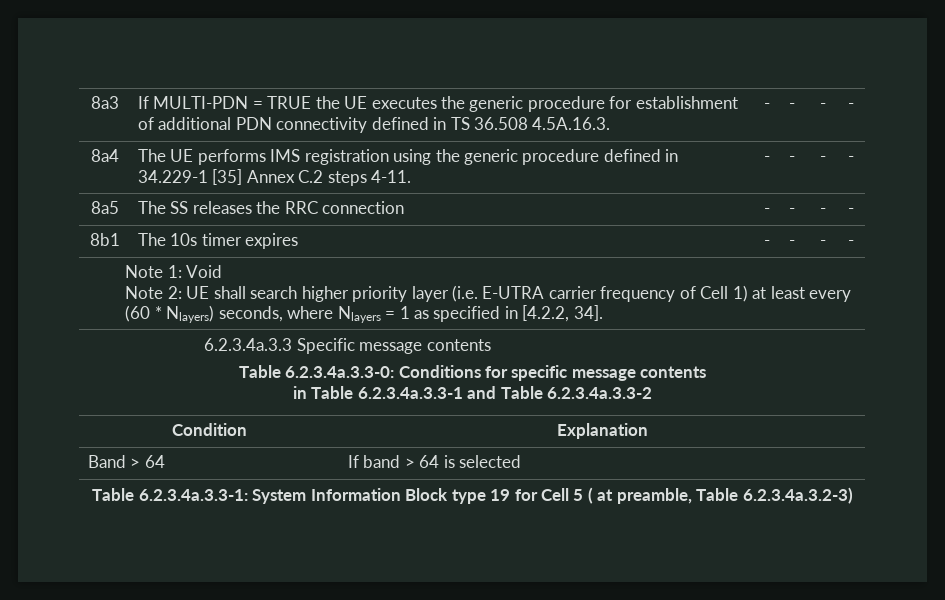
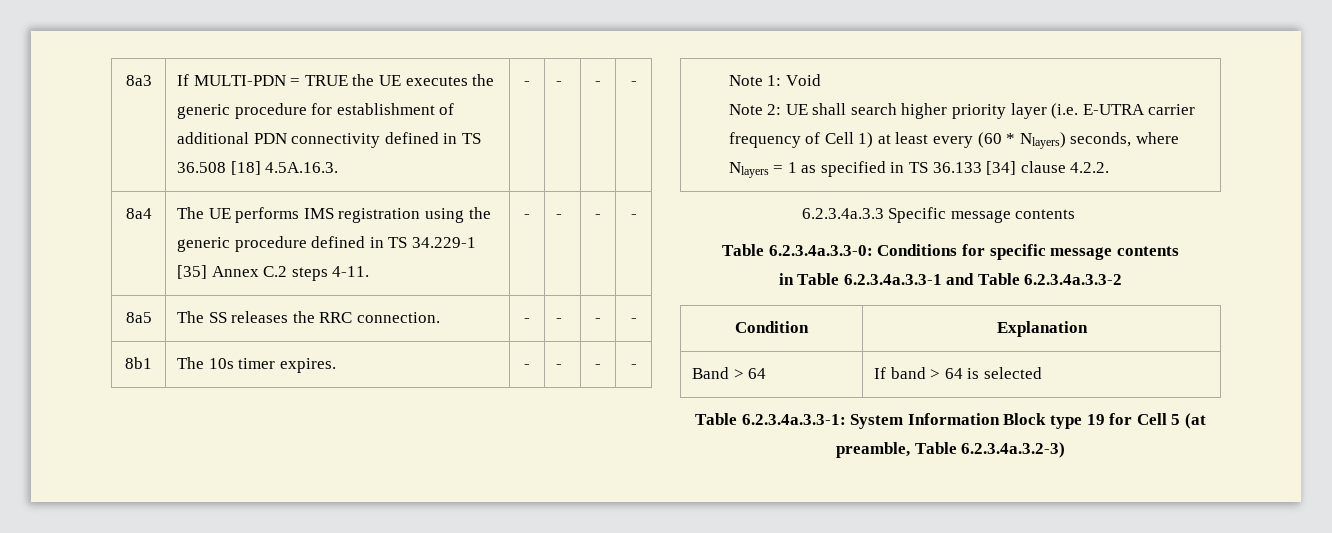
- 8a3 | If MULTI-PDN = TRUE the UE executes the generic procedure for establishment of additional PDN connectivity defined in TS 36.508 4.5A.16.3. | - | - | - | -
+ 8a3 | If MULTI-PDN = TRUE the UE executes the generic procedure for establishment of additional PDN connectivity defined in TS 36.508 [18] 4.5A.16.3. | - | - | - | -
- 8a4 | The UE performs IMS registration using the generic procedure defined in 34.229-1 [35] Annex C.2 steps 4-11. | - | - | - | -
+ 8a4 | The UE performs IMS registration using the generic procedure defined in TS 34.229-1 [35] Annex C.2 steps 4-11. | - | - | - | -
- 8a5 | The SS releases the RRC connection | - | - | - | -
+ 8a5 | The SS releases the RRC connection. | - | - | - | -
- 8b1 | The 10s timer expires | - | - | - | -
+ 8b1 | The 10s timer expires. | - | - | - | -
  Note 1: Void
- Note 2: UE shall search higher priority layer (i.e. E-UTRA carrier frequency of Cell 1) at least every (60 * Nlayers) seconds, where Nlayers = 1 as specified in [4.2.2, 34].
+ Note 2: UE shall search higher priority layer (i.e. E-UTRA carrier frequency of Cell 1) at least every (60 * Nlayers) seconds, where Nlayers = 1 as specified in TS 36.133 [34] clause 4.2.2.
- Table 6.2.3.4a.3.3-1: System Information Block type 19 for Cell 5 ( at preamble, Table 6.2.3.4a.3.2-3)
+ Table 6.2.3.4a.3.3-1: System Information Block type 19 for Cell 5 (at preamble, Table 6.2.3.4a.3.2-3)

